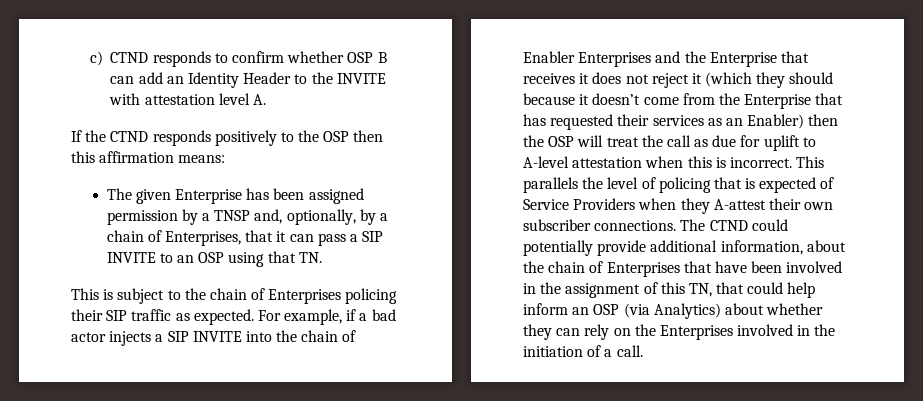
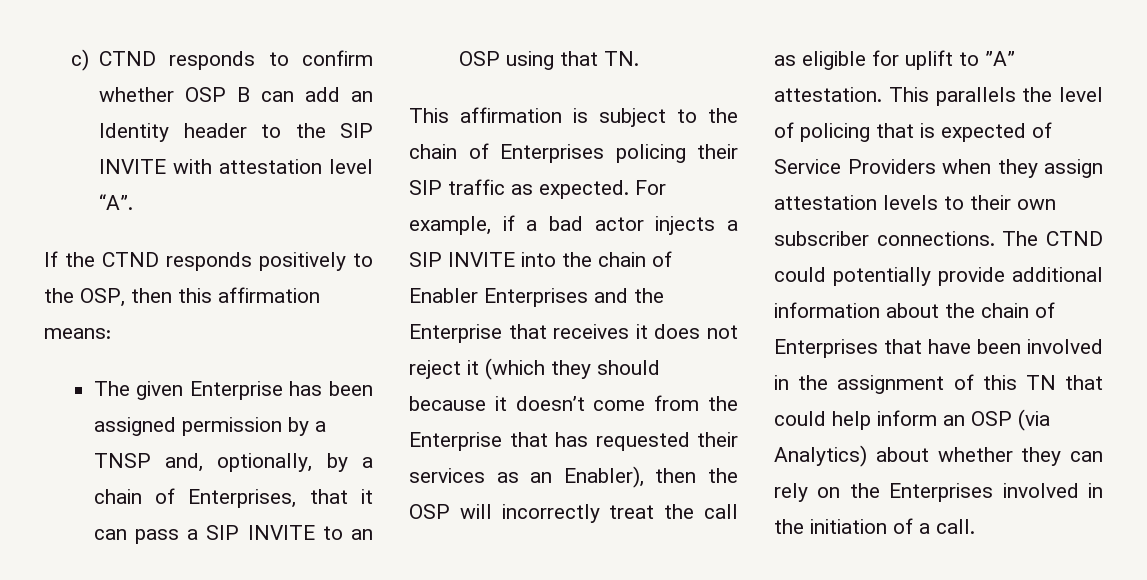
- c) CTND responds to confirm whether OSP B can add an Identity Header to the INVITE with attestation level A.
+ c) CTND responds to confirm whether OSP B can add an Identity header to the SIP INVITE with attestation level “A”.
- If the CTND responds positively to the OSP then this affirmation means:
+ If the CTND responds positively to the OSP, then this affirmation means:
- This is subject to the chain of Enterprises policing their SIP traffic as expected.
+ This affirmation is subject to the chain of Enterprises policing their SIP traffic as expected.
- For example, if a bad actor injects a SIP INVITE into the chain of Enabler Enterprises and the Enterprise that receives it does not reject it (which they should because it doesn’t come from the Enterprise that has requested their services as an Enabler) then the OSP will treat the call as due for uplift to A-level attestation when this is incorrect.
+ For example, if a bad actor injects a SIP INVITE into the chain of Enabler Enterprises and the Enterprise that receives it does not reject it (which they should because it doesn’t come from the Enterprise that has requested their services as an Enabler), then the OSP will incorrectly treat the call as eligible for uplift to ”A” attestation.
- This parallels the level of policing that is expected of Service Providers when they A-attest their own subscriber connections.
+ This parallels the level of policing that is expected of Service Providers when they assign attestation levels to their own subscriber connections.
- The CTND could potentially provide additional information, about the chain of Enterprises that have been involved in the assignment of this TN, that could help inform an OSP (via Analytics) about whether they can rely on the Enterprises involved in the initiation of a call.
+ The CTND could potentially provide additional information about the chain of Enterprises that have been involved in the assignment of this TN that could help inform an OSP (via Analytics) about whether they can rely on the Enterprises involved in the initiation of a call.

